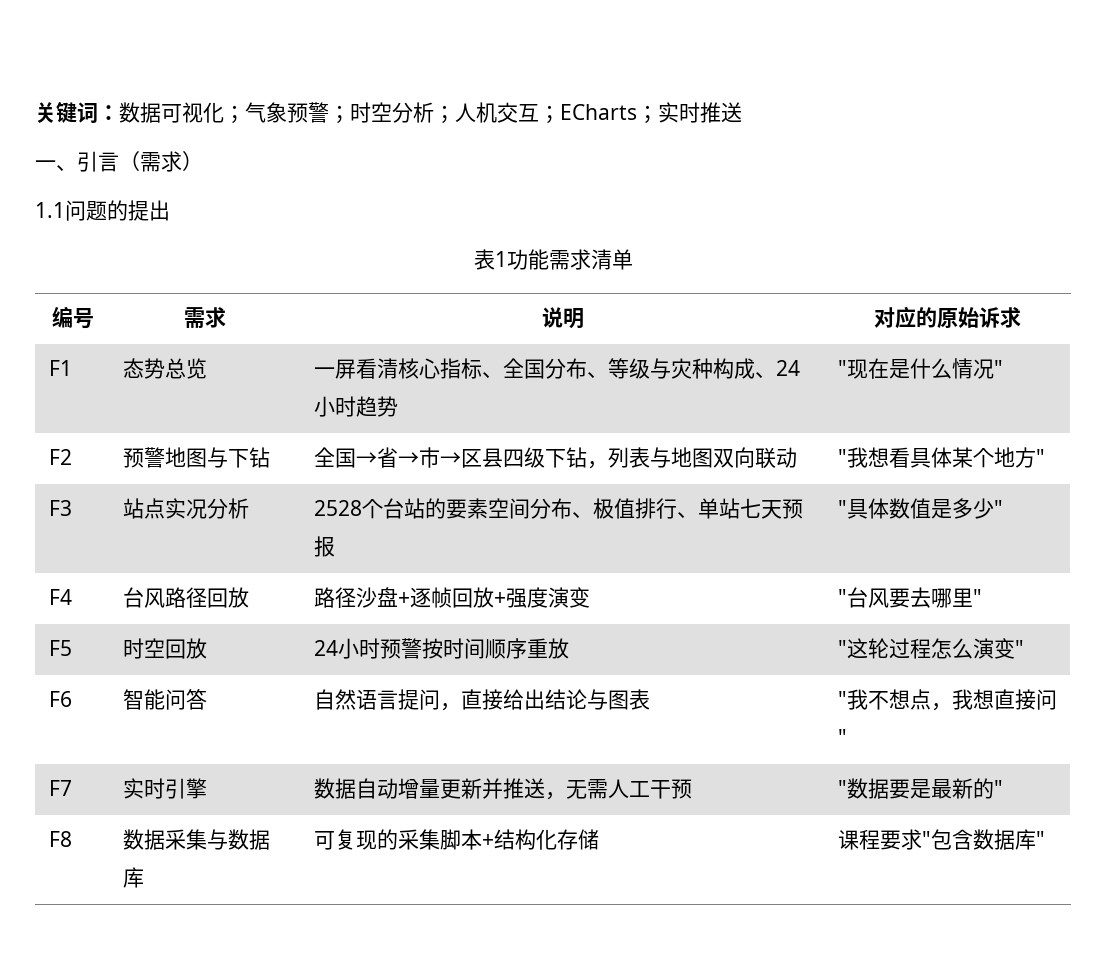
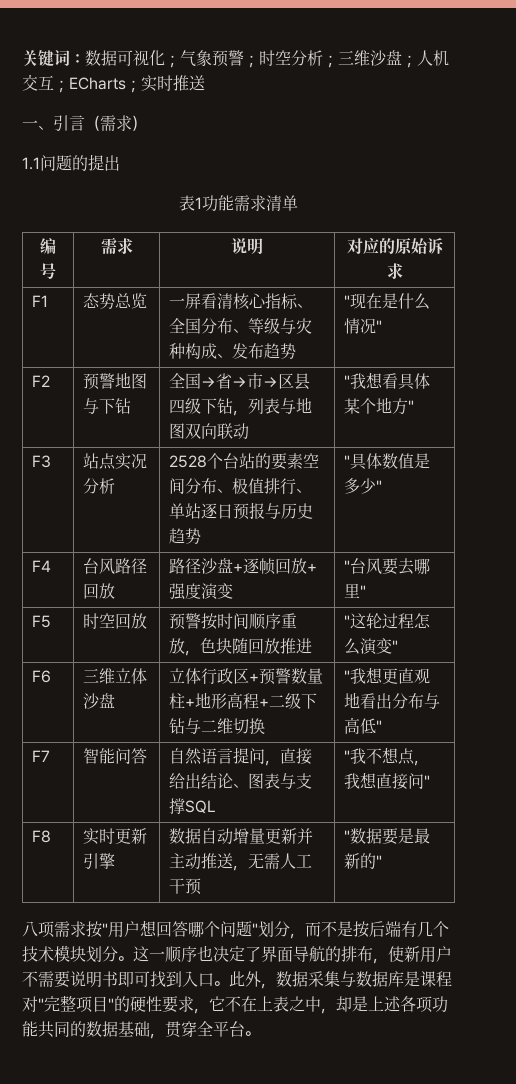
- 关键词：数据可视化；气象预警；时空分析；人机交互；ECharts；实时推送
+ 关键词：数据可视化；气象预警；时空分析；三维沙盘；人机交互；ECharts；实时推送
- F1 | 态势总览 | 一屏看清核心指标、全国分布、等级与灾种构成、24小时趋势 | "现在是什么情况"
+ F1 | 态势总览 | 一屏看清核心指标、全国分布、等级与灾种构成、发布趋势 | "现在是什么情况"
- F3 | 站点实况分析 | 2528个台站的要素空间分布、极值排行、单站七天预报 | "具体数值是多少"
+ F3 | 站点实况分析 | 2528个台站的要素空间分布、极值排行、单站逐日预报与历史趋势 | "具体数值是多少"
- F5 | 时空回放 | 24小时预警按时间顺序重放 | "这轮过程怎么演变"
+ F5 | 时空回放 | 预警按时间顺序重放，色块随回放推进 | "这轮过程怎么演变"
- F6 | 智能问答 | 自然语言提问，直接给出结论与图表 | "我不想点，我想直接问"
+ F6 | 三维立体沙盘 | 立体行政区+预警数量柱+地形高程+二级下钻与二维切换 | "我想更直观地看出分布与高低"
+ F7 | 智能问答 | 自然语言提问，直接给出结论、图表与支撑SQL | "我不想点，我想直接问"
- F7 | 实时引擎 | 数据自动增量更新并推送，无需人工干预 | "数据要是最新的"
+ F8 | 实时更新引擎 | 数据自动增量更新并主动推送，无需人工干预 | "数据要是最新的"
- F8 | 数据采集与数据库 | 可复现的采集脚本+结构化存储 | 课程要求"包含数据库"
+ 八项需求按"用户想回答哪个问题"划分，而不是按后端有几个技术模块划分。这一顺序也决定了界面导航的排布，使新用户不需要说明书即可找到入口。此外，数据采集与数据库是课程对"完整项目"的硬性要求，它不在上表之中，却是上述各项功能共同的数据基础，贯穿全平台。

